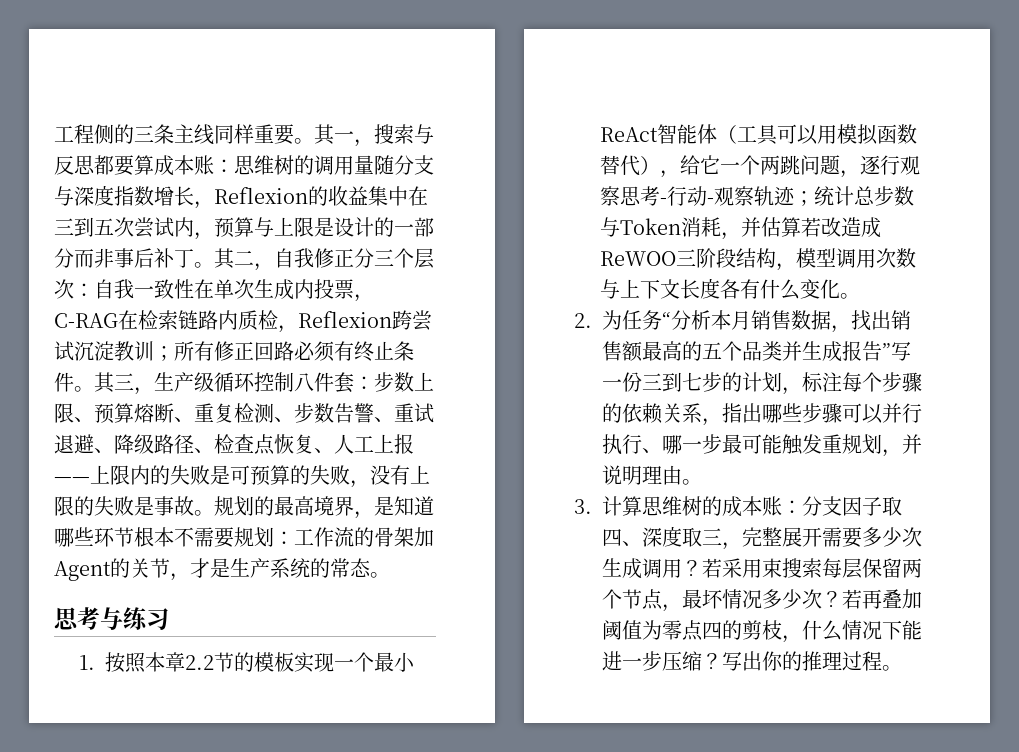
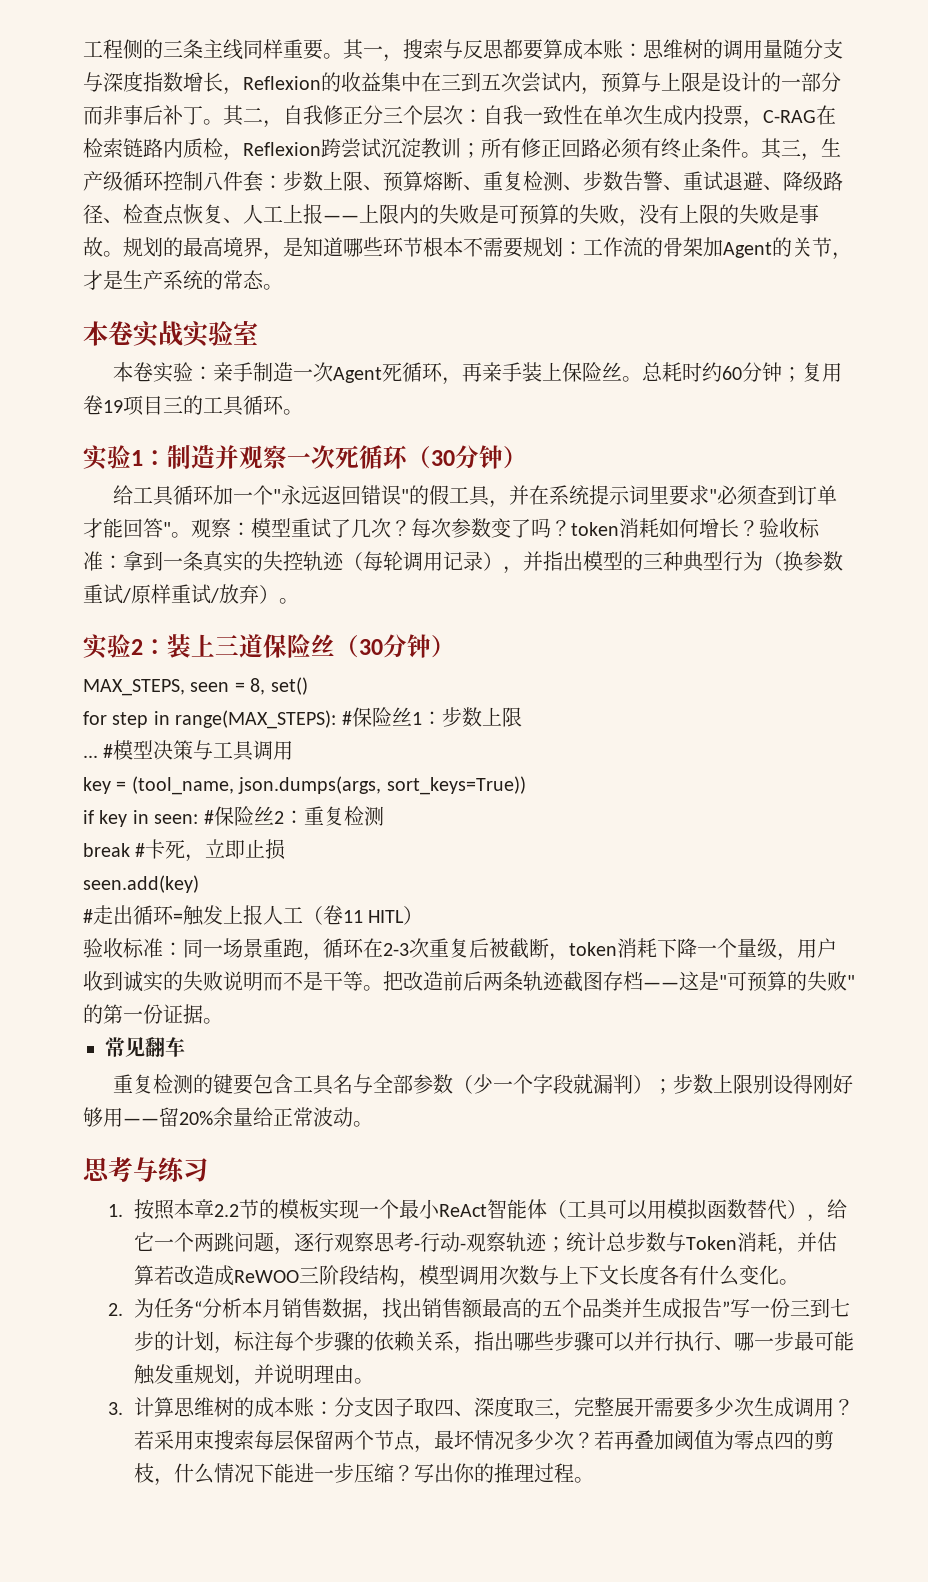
+ 本卷实战实验室
+ 本卷实验：亲手制造一次Agent死循环，再亲手装上保险丝。总耗时约60分钟；复用卷19项目三的工具循环。
+ 实验1：制造并观察一次死循环（30分钟）
+ 给工具循环加一个"永远返回错误"的假工具，并在系统提示词里要求"必须查到订单才能回答"。观察：模型重试了几次？每次参数变了吗？token消耗如何增长？验收标准：拿到一条真实的失控轨迹（每轮调用记录），并指出模型的三种典型行为（换参数重试/原样重试/放弃）。
+ 实验2：装上三道保险丝（30分钟）
+ MAX_STEPS, seen = 8, set()
+ for step in range(MAX_STEPS): #保险丝1：步数上限
+ ... #模型决策与工具调用
+ key = (tool_name, json.dumps(args, sort_keys=True))
+ if key in seen: #保险丝2：重复检测
+ break #卡死，立即止损
+ seen.add(key)
+ #走出循环=触发上报人工（卷11 HITL）
+ 验收标准：同一场景重跑，循环在2-3次重复后被截断，token消耗下降一个量级，用户收到诚实的失败说明而不是干等。把改造前后两条轨迹截图存档——这是"可预算的失败"的第一份证据。
+ 常见翻车
+ 重复检测的键要包含工具名与全部参数（少一个字段就漏判）；步数上限别设得刚好够用——留20%余量给正常波动。

